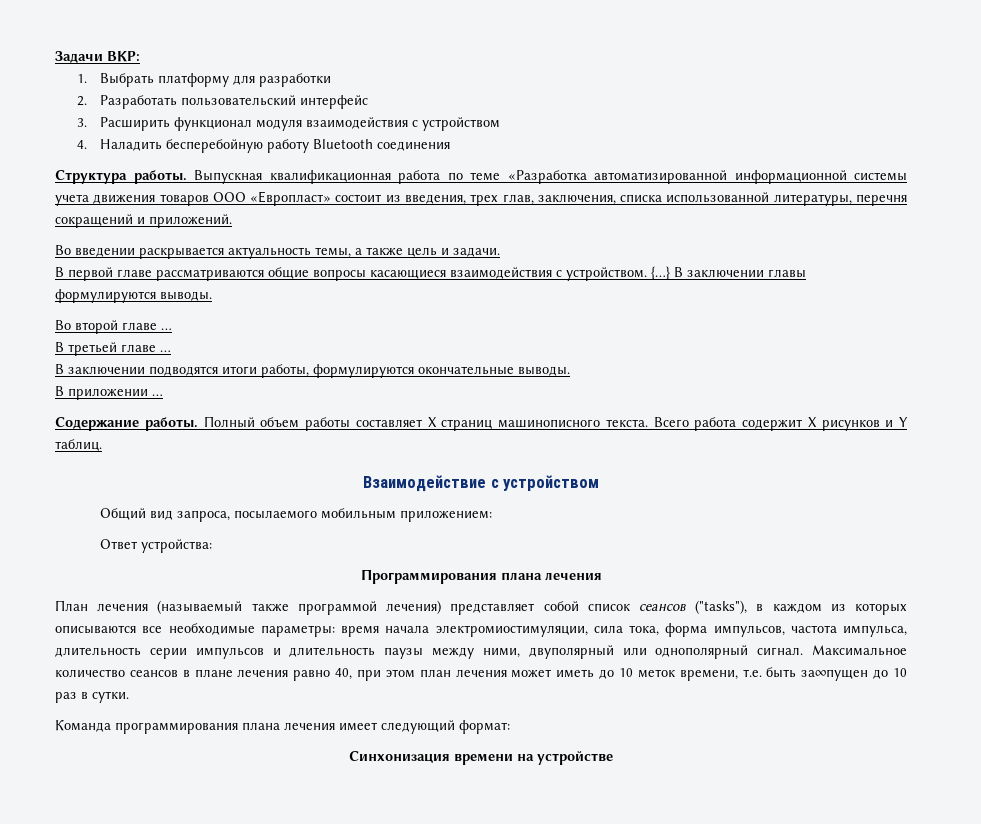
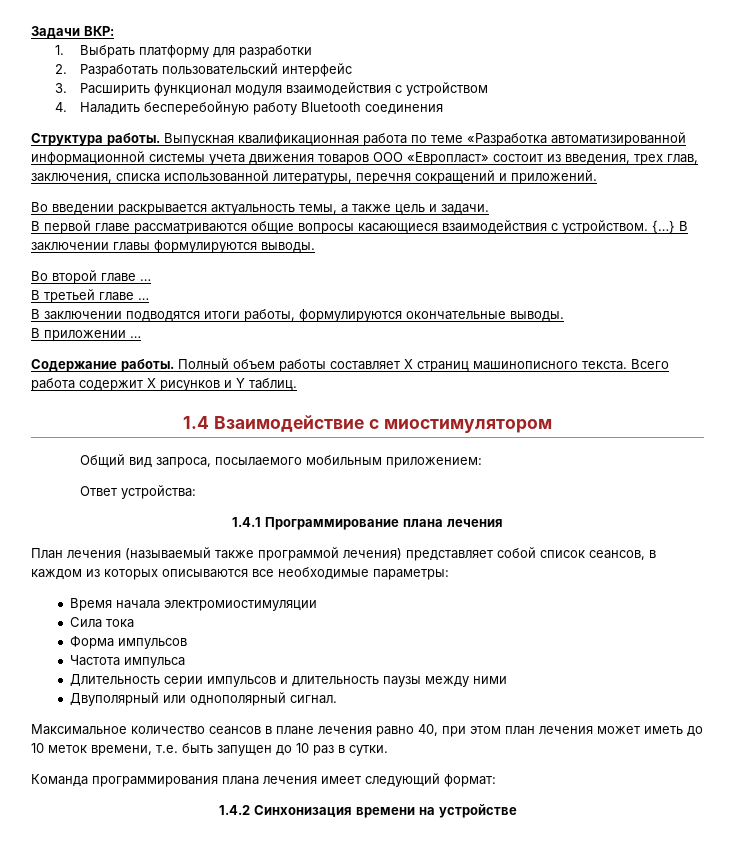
- Взаимодействие с устройством
+ 1.4 Взаимодействие с миостимулятором
- Программирования плана лечения
+ 1.4.1 Программирование плана лечения
- План лечения (называемый также программой лечения) представляет собой список сеансов ("tasks"), в каждом из которых описываются все необходимые параметры: время начала электромиостимуляции, сила тока, форма импульсов, частота импульса, длительность серии импульсов и длительность паузы между ними, двуполярный или однополярный сигнал. Максимальное количество сеансов в плане лечения равно 40, при этом план лечения может иметь до 10 меток времени, т.е. быть за∞пущен до 10 раз в сутки.
+ План лечения (называемый также программой лечения) представляет собой список сеансов, в каждом из которых описываются все необходимые параметры:
+ Время начала электромиостимуляции
+ Сила тока
+ Форма импульсов
+ Частота импульса
+ Длительность серии импульсов и длительность паузы между ними
+ Двуполярный или однополярный сигнал.
+ Максимальное количество сеансов в плане лечения равно 40, при этом план лечения может иметь до 10 меток времени, т.е. быть запущен до 10 раз в сутки.
- Синхонизация времени на устройстве
+ 1.4.2 Синхонизация времени на устройстве

